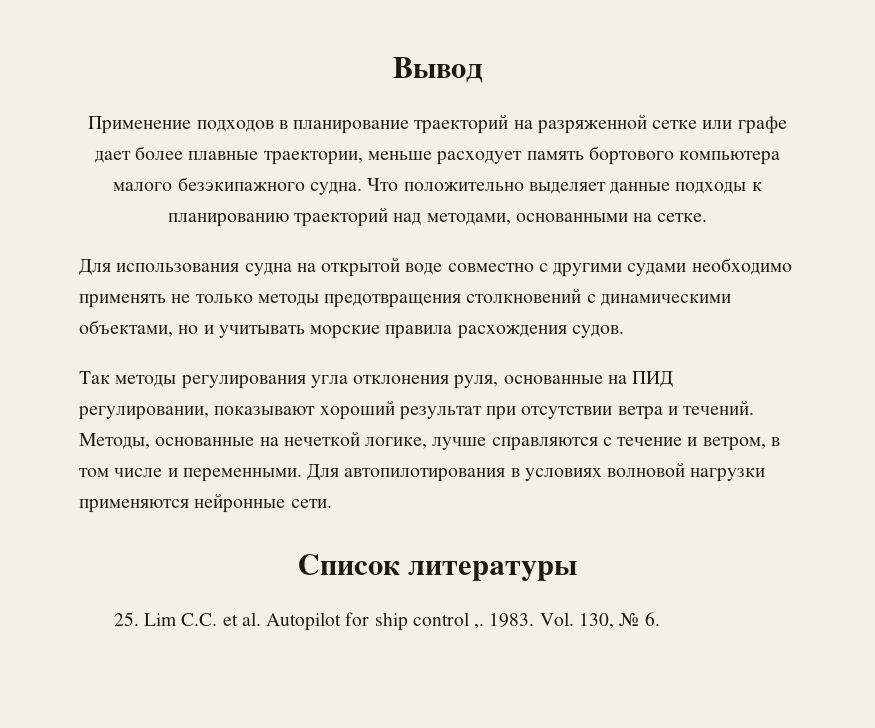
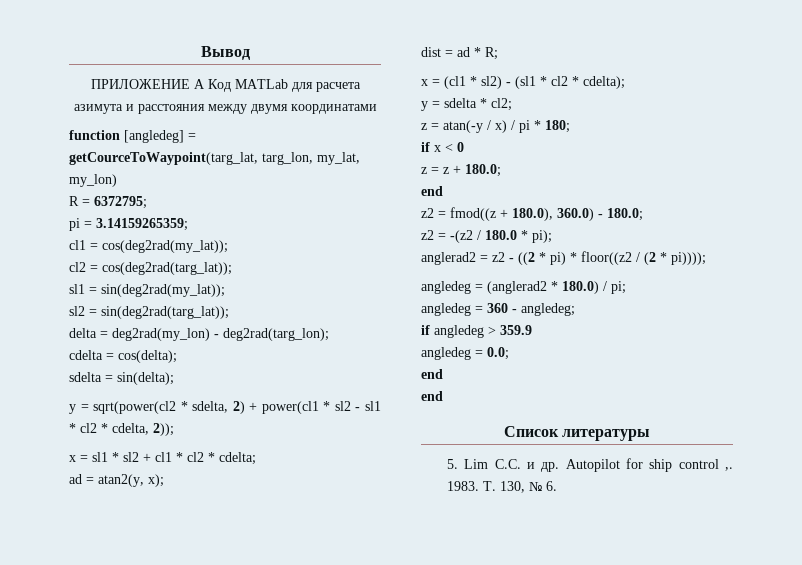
- Применение подходов в планирование траекторий на разряженной сетке или графе дает более плавные траектории, меньше расходует память бортового компьютера малого безэкипажного судна. Что положительно выделяет данные подходы к планированию траекторий над методами, основанными на сетке.
- Для использования судна на открытой воде совместно с другими судами необходимо применять не только методы предотвращения столкновений с динамическими объектами, но и учитывать морские правила расхождения судов.
- Так методы регулирования угла отклонения руля, основанные на ПИД регулировании, показывают хороший результат при отсутствии ветра и течений. Методы, основанные на нечеткой логике, лучше справляются с течение и ветром, в том числе и переменными. Для автопилотирования в условиях волновой нагрузки применяются нейронные сети.
+ ПРИЛОЖЕНИЕ А Код MATLab для расчета азимута и расстояния между двумя координатами
+ function [angledeg] = getCourceToWaypoint(targ_lat, targ_lon, my_lat, my_lon)
+ R = 6372795;
+ pi = 3.14159265359;
+ cl1 = cos(deg2rad(my_lat));
+ cl2 = cos(deg2rad(targ_lat));
+ sl1 = sin(deg2rad(my_lat));
+ sl2 = sin(deg2rad(targ_lat));
+ delta = deg2rad(my_lon) - deg2rad(targ_lon);
+ cdelta = cos(delta);
+ sdelta = sin(delta);
+ y = sqrt(power(cl2 * sdelta, 2) + power(cl1 * sl2 - sl1 * cl2 * cdelta, 2));
+ x = sl1 * sl2 + cl1 * cl2 * cdelta;
+ ad = atan2(y, x);
+ dist = ad * R;
+ x = (cl1 * sl2) - (sl1 * cl2 * cdelta);
+ y = sdelta * cl2;
+ z = atan(-y / x) / pi * 180;
+ if x < 0
+ z = z + 180.0;
+ end
+ z2 = fmod((z + 180.0), 360.0) - 180.0;
+ z2 = -(z2 / 180.0 * pi);
+ anglerad2 = z2 - ((2 * pi) * floor((z2 / (2 * pi))));
+ angledeg = (anglerad2 * 180.0) / pi;
+ angledeg = 360 - angledeg;
+ if angledeg > 359.9
+ angledeg = 0.0;
+ end
+ end
- 25. Lim C.C. et al. Autopilot for ship control ,.
+ 5. Lim C.C. и др. Autopilot for ship control ,.
- Vol. 130, № 6.
+ Т. 130, № 6.

